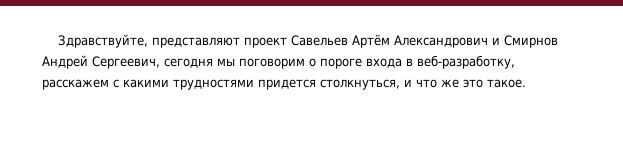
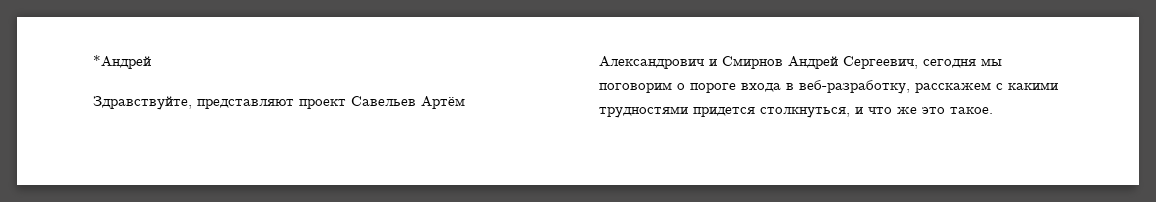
+ *Андрей

